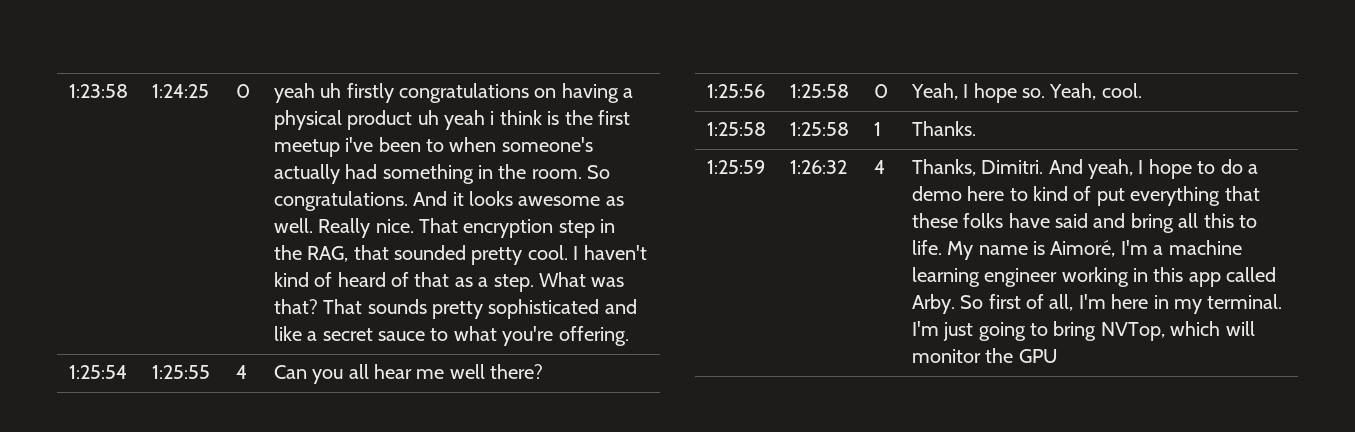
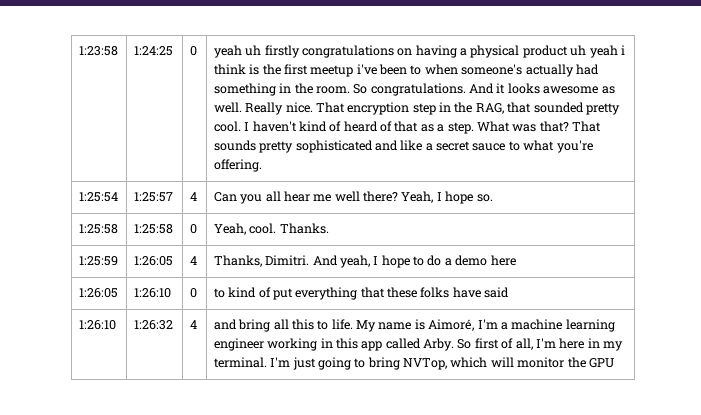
- 1:25:54 | 1:25:55 | 4 | Can you all hear me well there?
- 1:25:56 | 1:25:58 | 0 | Yeah, I hope so. Yeah, cool.
- 1:25:58 | 1:25:58 | 1 | Thanks.
+ 1:25:54 | 1:25:57 | 4 | Can you all hear me well there? Yeah, I hope so.
+ 1:25:58 | 1:25:58 | 0 | Yeah, cool. Thanks.
- 1:25:59 | 1:26:32
+ 1:25:59 | 1:26:05
- And yeah, I hope to do a demo here to kind of put everything that these folks have said and bring all this to life.
+ And yeah, I hope to do a demo here
+ 1:26:05 | 1:26:10 | 0 | to kind of put everything that these folks have said
+ 1:26:10 | 1:26:32 | 4 | and bring all this to life.

